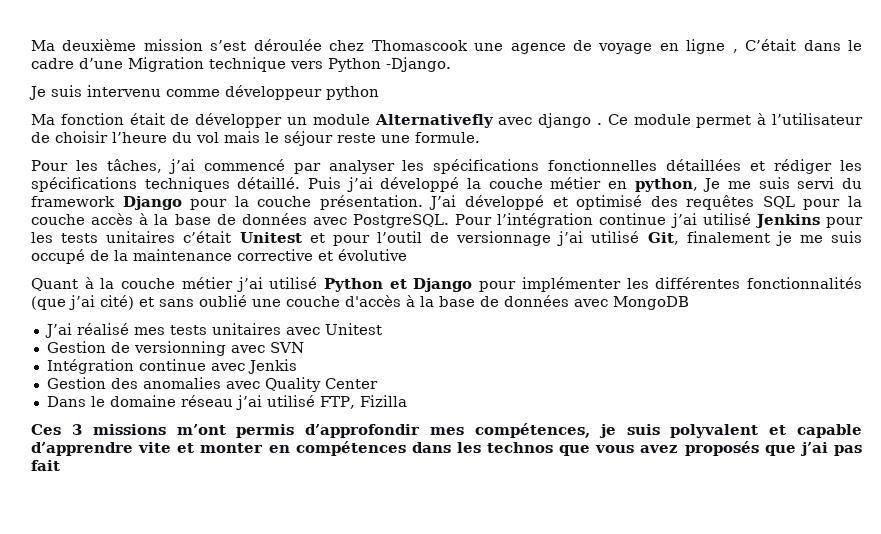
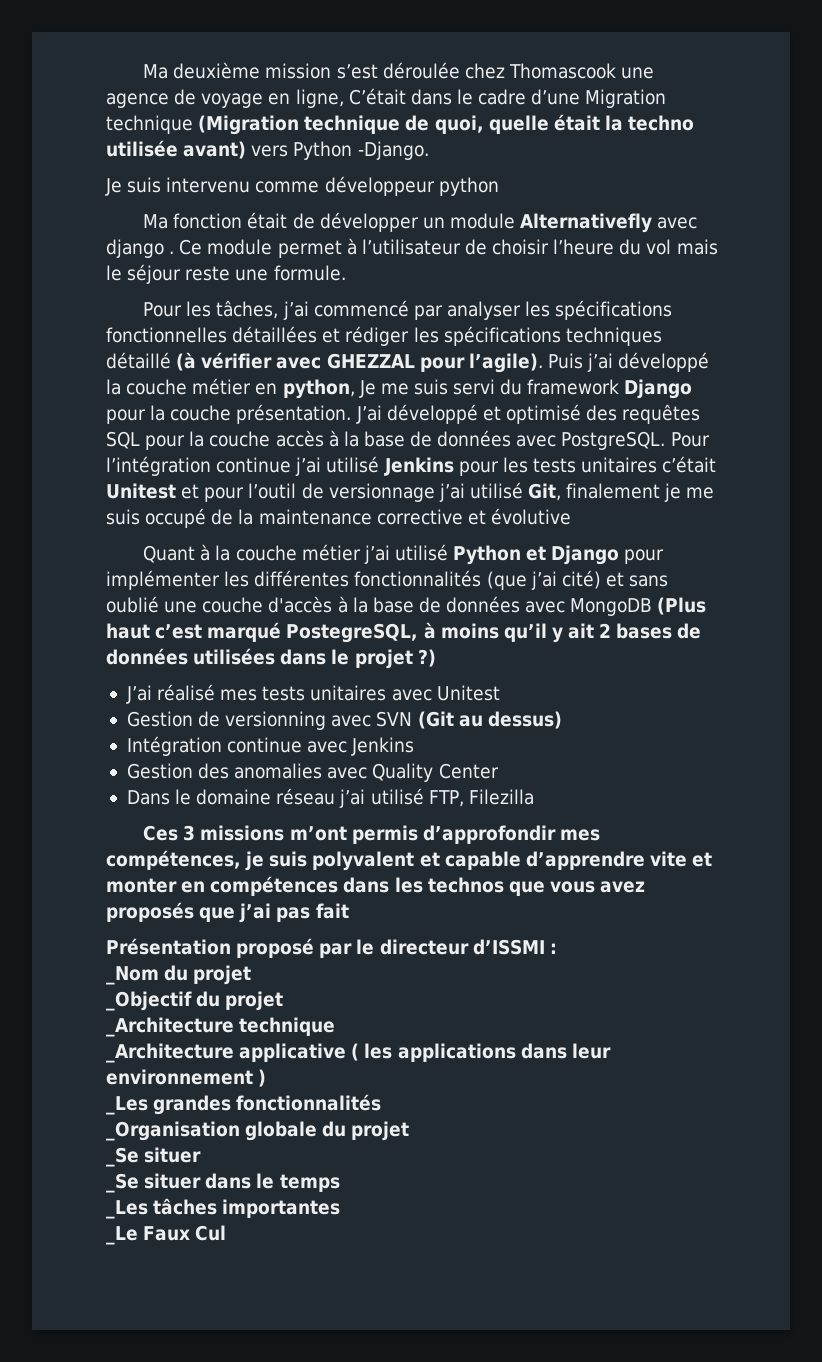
- Ma deuxième mission s’est déroulée chez Thomascook une agence de voyage en ligne , C’était dans le cadre d’une Migration technique vers Python -Django.
+ Ma deuxième mission s’est déroulée chez Thomascook une agence de voyage en ligne, C’était dans le cadre d’une Migration technique (Migration technique de quoi, quelle était la techno utilisée avant) vers Python -Django.
- Pour les tâches, j’ai commencé par analyser les spécifications fonctionnelles détaillées et rédiger les spécifications techniques détaillé.
+ Pour les tâches, j’ai commencé par analyser les spécifications fonctionnelles détaillées et rédiger les spécifications techniques détaillé (à vérifier avec GHEZZAL pour l’agile).
- Quant à la couche métier j’ai utilisé Python et Django pour implémenter les différentes fonctionnalités (que j’ai cité) et sans oublié une couche d'accès à la base de données avec MongoDB
+ Quant à la couche métier j’ai utilisé Python et Django pour implémenter les différentes fonctionnalités (que j’ai cité) et sans oublié une couche d'accès à la base de données avec MongoDB (Plus haut c’est marqué PostegreSQL, à moins qu’il y ait 2 bases de données utilisées dans le projet ?)
- Gestion de versionning avec SVN
+ Gestion de versionning avec SVN (Git au dessus)
- Intégration continue avec Jenkis
+ Intégration continue avec Jenkins
- Dans le domaine réseau j’ai utilisé FTP, Fizilla
+ Dans le domaine réseau j’ai utilisé FTP, Filezilla
+ Présentation proposé par le directeur d’ISSMI :
+ _Nom du projet
+ _Objectif du projet
+ _Architecture technique
+ _Architecture applicative ( les applications dans leur environnement )
+ _Les grandes fonctionnalités
+ _Organisation globale du projet
+ _Se situer
+ _Se situer dans le temps
+ _Les tâches importantes
+ _Le Faux Cul

